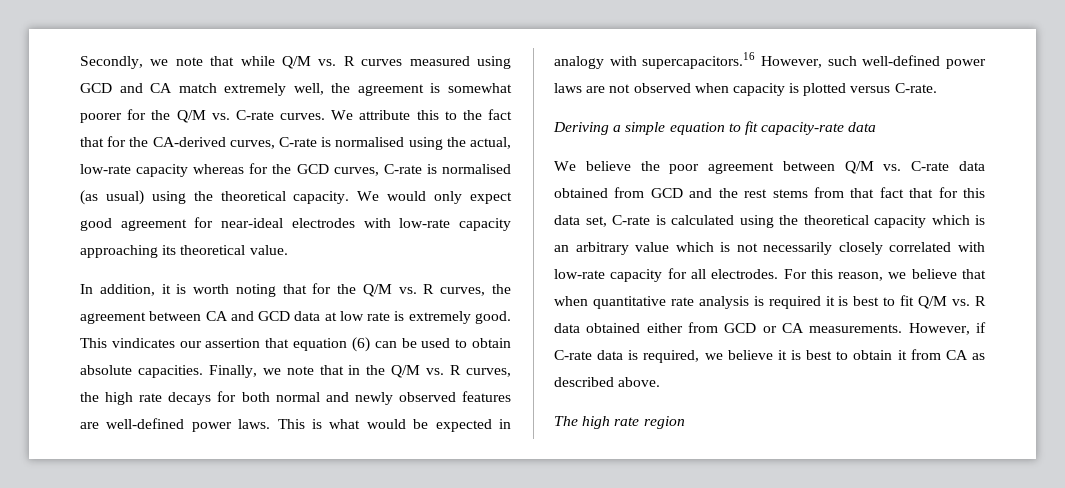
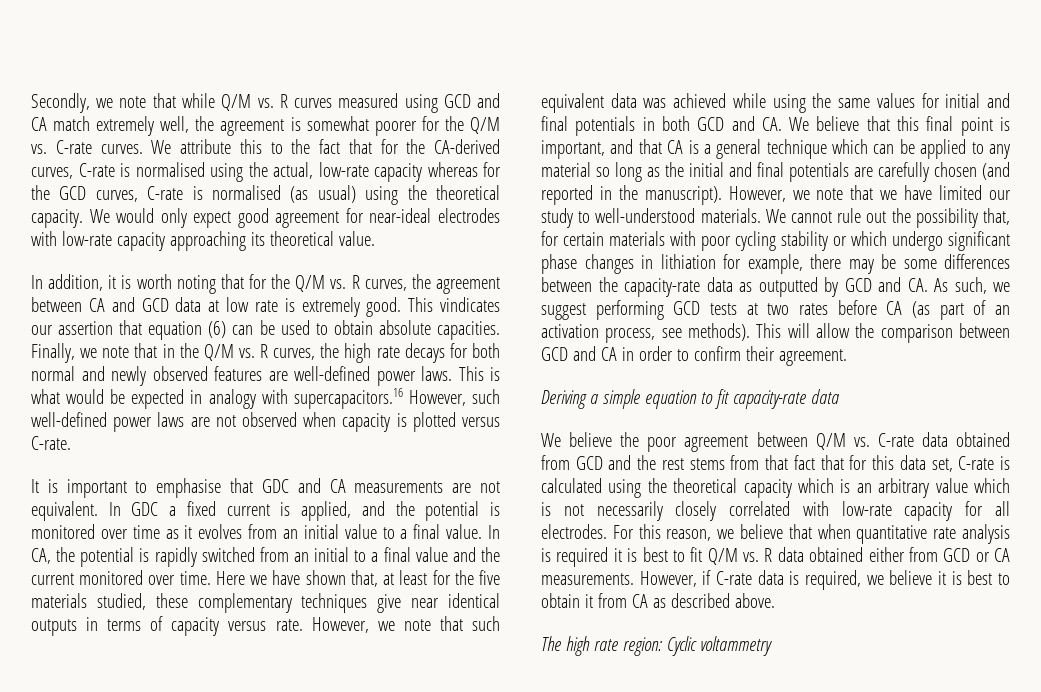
+ It is important to emphasise that GDC and CA measurements are not equivalent. In GDC a fixed current is applied, and the potential is monitored over time as it evolves from an initial value to a final value. In CA, the potential is rapidly switched from an initial to a final value and the current monitored over time. Here we have shown that, at least for the five materials studied, these complementary techniques give near identical outputs in terms of capacity versus rate. However, we note that such equivalent data was achieved while using the same values for initial and final potentials in both GCD and CA. We believe that this final point is important, and that CA is a general technique which can be applied to any material so long as the initial and final potentials are carefully chosen (and reported in the manuscript). However, we note that we have limited our study to well-understood materials. We cannot rule out the possibility that, for certain materials with poor cycling stability or which undergo significant phase changes in lithiation for example, there may be some differences between the capacity-rate data as outputted by GCD and CA. As such, we suggest performing GCD tests at two rates before CA (as part of an activation process, see methods). This will allow the comparison between GCD and CA in order to confirm their agreement.
- The high rate region
+ The high rate region: Cyclic voltammetry

